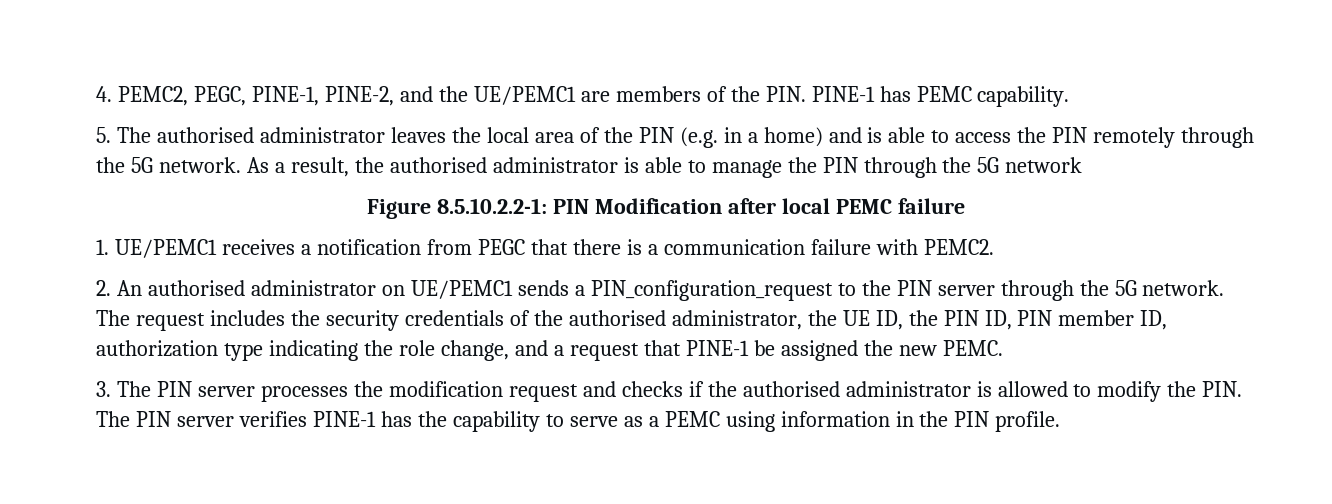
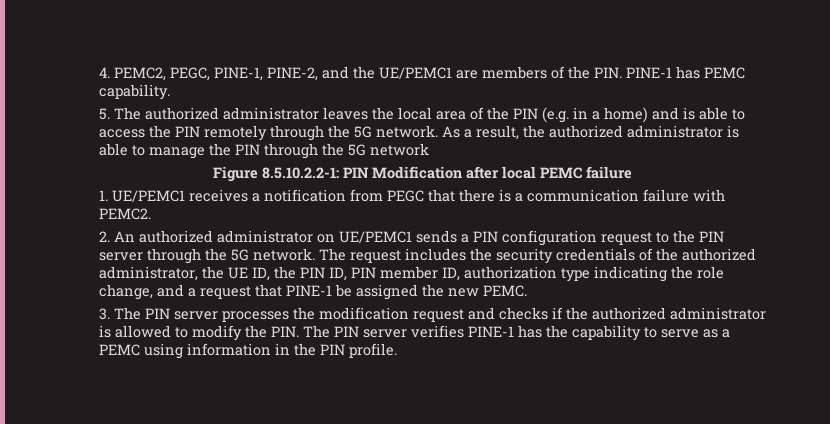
- 5. The authorised administrator leaves the local area of the PIN (e.g. in a home) and is able to access the PIN remotely through the 5G network.
+ 5. The authorized administrator leaves the local area of the PIN (e.g. in a home) and is able to access the PIN remotely through the 5G network.
- As a result, the authorised administrator is able to manage the PIN through the 5G network
+ As a result, the authorized administrator is able to manage the PIN through the 5G network
- 2. An authorised administrator on UE/PEMC1 sends a PIN_configuration_request to the PIN server through the 5G network.
+ 2. An authorized administrator on UE/PEMC1 sends a PIN configuration request to the PIN server through the 5G network.
- The request includes the security credentials of the authorised administrator, the UE ID, the PIN ID, PIN member ID, authorization type indicating the role change, and a request that PINE-1 be assigned the new PEMC.
+ The request includes the security credentials of the authorized administrator, the UE ID, the PIN ID, PIN member ID, authorization type indicating the role change, and a request that PINE-1 be assigned the new PEMC.
- 3. The PIN server processes the modification request and checks if the authorised administrator is allowed to modify the PIN. The PIN server verifies PINE-1 has the capability to serve as a PEMC using information in the PIN profile.
+ 3. The PIN server processes the modification request and checks if the authorized administrator is allowed to modify the PIN. The PIN server verifies PINE-1 has the capability to serve as a PEMC using information in the PIN profile.

